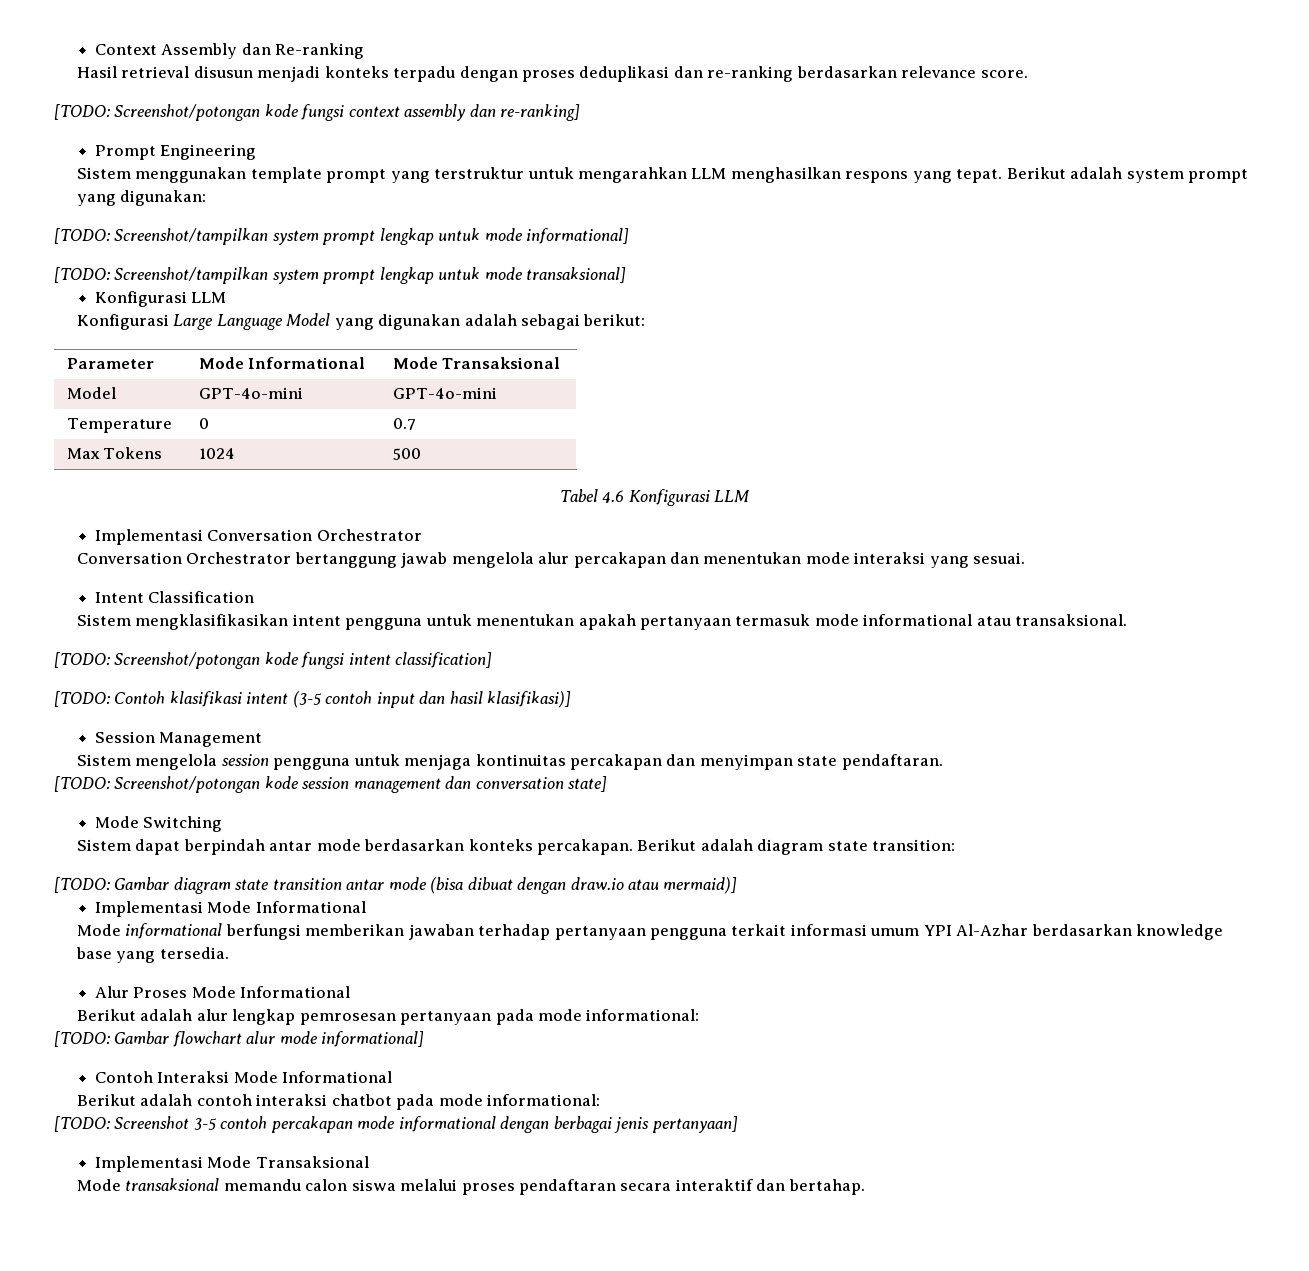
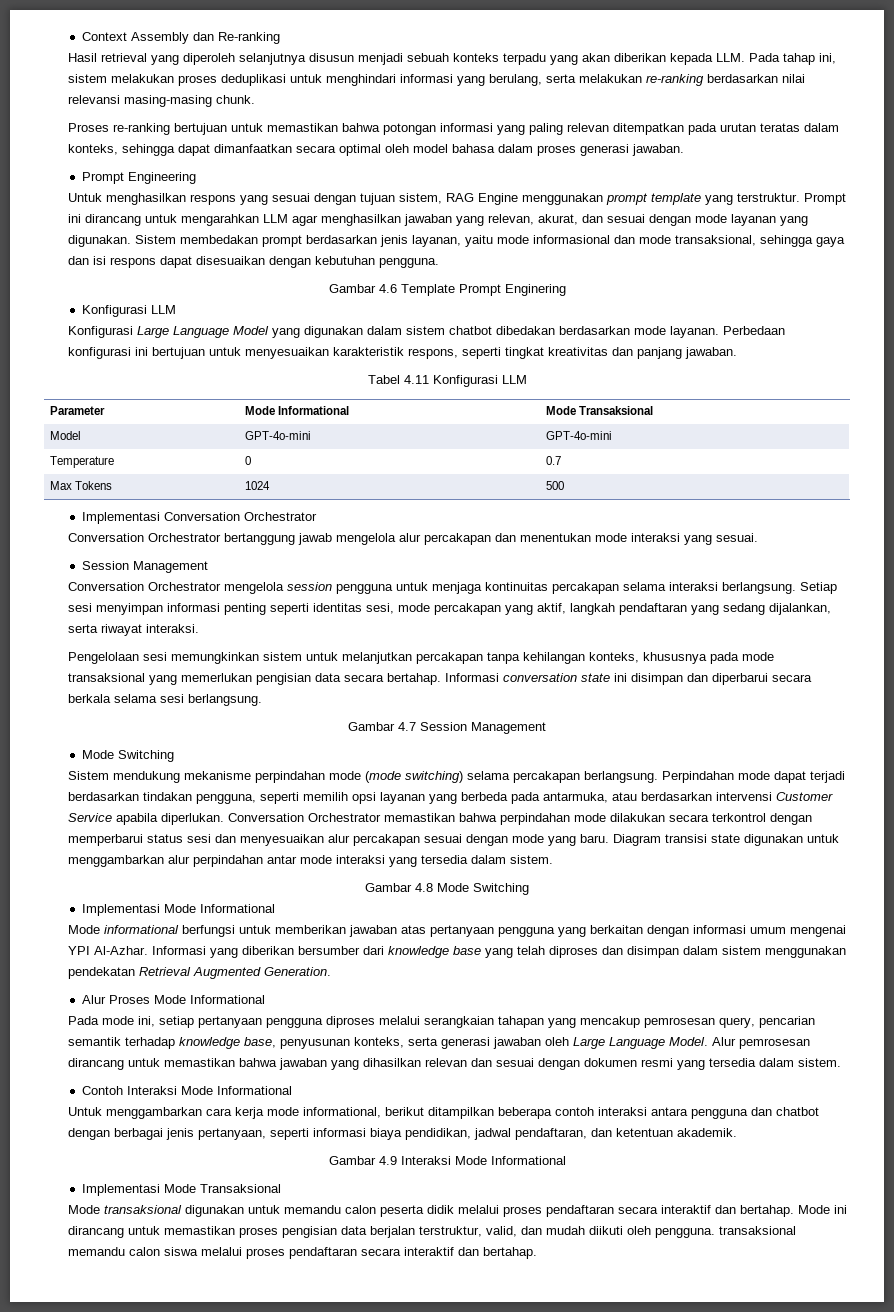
- Hasil retrieval disusun menjadi konteks terpadu dengan proses deduplikasi dan re-ranking berdasarkan relevance score.
- [TODO: Screenshot/potongan kode fungsi context assembly dan re-ranking]
+ Hasil retrieval yang diperoleh selanjutnya disusun menjadi sebuah konteks terpadu yang akan diberikan kepada LLM. Pada tahap ini, sistem melakukan proses deduplikasi untuk menghindari informasi yang berulang, serta melakukan re-ranking berdasarkan nilai relevansi masing-masing chunk.
+ Proses re-ranking bertujuan untuk memastikan bahwa potongan informasi yang paling relevan ditempatkan pada urutan teratas dalam konteks, sehingga dapat dimanfaatkan secara optimal oleh model bahasa dalam proses generasi jawaban.
  Prompt Engineering
- Sistem menggunakan template prompt yang terstruktur untuk mengarahkan LLM menghasilkan respons yang tepat. Berikut adalah system prompt yang digunakan:
- [TODO: Screenshot/tampilkan system prompt lengkap untuk mode informational]
- [TODO: Screenshot/tampilkan system prompt lengkap untuk mode transaksional]
+ Untuk menghasilkan respons yang sesuai dengan tujuan sistem, RAG Engine menggunakan prompt template yang terstruktur. Prompt ini dirancang untuk mengarahkan LLM agar menghasilkan jawaban yang relevan, akurat, dan sesuai dengan mode layanan yang digunakan. Sistem membedakan prompt berdasarkan jenis layanan, yaitu mode informasional dan mode transaksional, sehingga gaya dan isi respons dapat disesuaikan dengan kebutuhan pengguna.
+ Gambar 4.6 Template Prompt Enginering
- Konfigurasi Large Language Model yang digunakan adalah sebagai berikut:
+ Konfigurasi Large Language Model yang digunakan dalam sistem chatbot dibedakan berdasarkan mode layanan. Perbedaan konfigurasi ini bertujuan untuk menyesuaikan karakteristik respons, seperti tingkat kreativitas dan panjang jawaban.
+ Tabel 4.11 Konfigurasi LLM
- Tabel 4.6 Konfigurasi LLM
  Conversation Orchestrator bertanggung jawab mengelola alur percakapan dan menentukan mode interaksi yang sesuai.
- Intent Classification
- Sistem mengklasifikasikan intent pengguna untuk menentukan apakah pertanyaan termasuk mode informational atau transaksional.
- [TODO: Screenshot/potongan kode fungsi intent classification]
- [TODO: Contoh klasifikasi intent (3-5 contoh input dan hasil klasifikasi)]
  Session Management
- Sistem mengelola session pengguna untuk menjaga kontinuitas percakapan dan menyimpan state pendaftaran.
- [TODO: Screenshot/potongan kode session management dan conversation state]
+ Conversation Orchestrator mengelola session pengguna untuk menjaga kontinuitas percakapan selama interaksi berlangsung. Setiap sesi menyimpan informasi penting seperti identitas sesi, mode percakapan yang aktif, langkah pendaftaran yang sedang dijalankan, serta riwayat interaksi.
+ Pengelolaan sesi memungkinkan sistem untuk melanjutkan percakapan tanpa kehilangan konteks, khususnya pada mode transaksional yang memerlukan pengisian data secara bertahap. Informasi conversation state ini disimpan dan diperbarui secara berkala selama sesi berlangsung.
+ Gambar 4.7 Session Management
  Mode Switching
- Sistem dapat berpindah antar mode berdasarkan konteks percakapan. Berikut adalah diagram state transition:
- [TODO: Gambar diagram state transition antar mode (bisa dibuat dengan draw.io atau mermaid)]
+ Sistem mendukung mekanisme perpindahan mode (mode switching) selama percakapan berlangsung. Perpindahan mode dapat terjadi berdasarkan tindakan pengguna, seperti memilih opsi layanan yang berbeda pada antarmuka, atau berdasarkan intervensi Customer Service apabila diperlukan. Conversation Orchestrator memastikan bahwa perpindahan mode dilakukan secara terkontrol dengan memperbarui status sesi dan menyesuaikan alur percakapan sesuai dengan mode yang baru. Diagram transisi state digunakan untuk menggambarkan alur perpindahan antar mode interaksi yang tersedia dalam sistem.
+ Gambar 4.8 Mode Switching
- Mode informational berfungsi memberikan jawaban terhadap pertanyaan pengguna terkait informasi umum YPI Al-Azhar berdasarkan knowledge base yang tersedia.
+ Mode informational berfungsi untuk memberikan jawaban atas pertanyaan pengguna yang berkaitan dengan informasi umum mengenai YPI Al-Azhar. Informasi yang diberikan bersumber dari knowledge base yang telah diproses dan disimpan dalam sistem menggunakan pendekatan Retrieval Augmented Generation.
  Alur Proses Mode Informational
- Berikut adalah alur lengkap pemrosesan pertanyaan pada mode informational:
- [TODO: Gambar flowchart alur mode informational]
+ Pada mode ini, setiap pertanyaan pengguna diproses melalui serangkaian tahapan yang mencakup pemrosesan query, pencarian semantik terhadap knowledge base, penyusunan konteks, serta generasi jawaban oleh Large Language Model. Alur pemrosesan dirancang untuk memastikan bahwa jawaban yang dihasilkan relevan dan sesuai dengan dokumen resmi yang tersedia dalam sistem.
  Contoh Interaksi Mode Informational
- Berikut adalah contoh interaksi chatbot pada mode informational:
- [TODO: Screenshot 3-5 contoh percakapan mode informational dengan berbagai jenis pertanyaan]
+ Untuk menggambarkan cara kerja mode informational, berikut ditampilkan beberapa contoh interaksi antara pengguna dan chatbot dengan berbagai jenis pertanyaan, seperti informasi biaya pendidikan, jadwal pendaftaran, dan ketentuan akademik.
+ Gambar 4.9 Interaksi Mode Informational
- Mode transaksional memandu calon siswa melalui proses pendaftaran secara interaktif dan bertahap.
+ Mode transaksional digunakan untuk memandu calon peserta didik melalui proses pendaftaran secara interaktif dan bertahap. Mode ini dirancang untuk memastikan proses pengisian data berjalan terstruktur, valid, dan mudah diikuti oleh pengguna. transaksional memandu calon siswa melalui proses pendaftaran secara interaktif dan bertahap.

